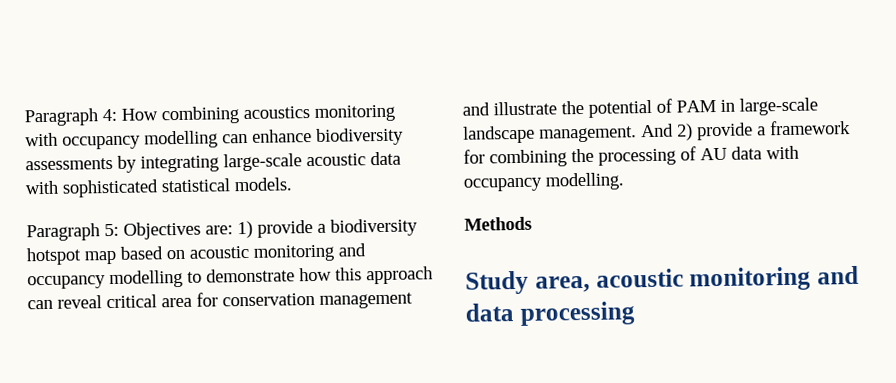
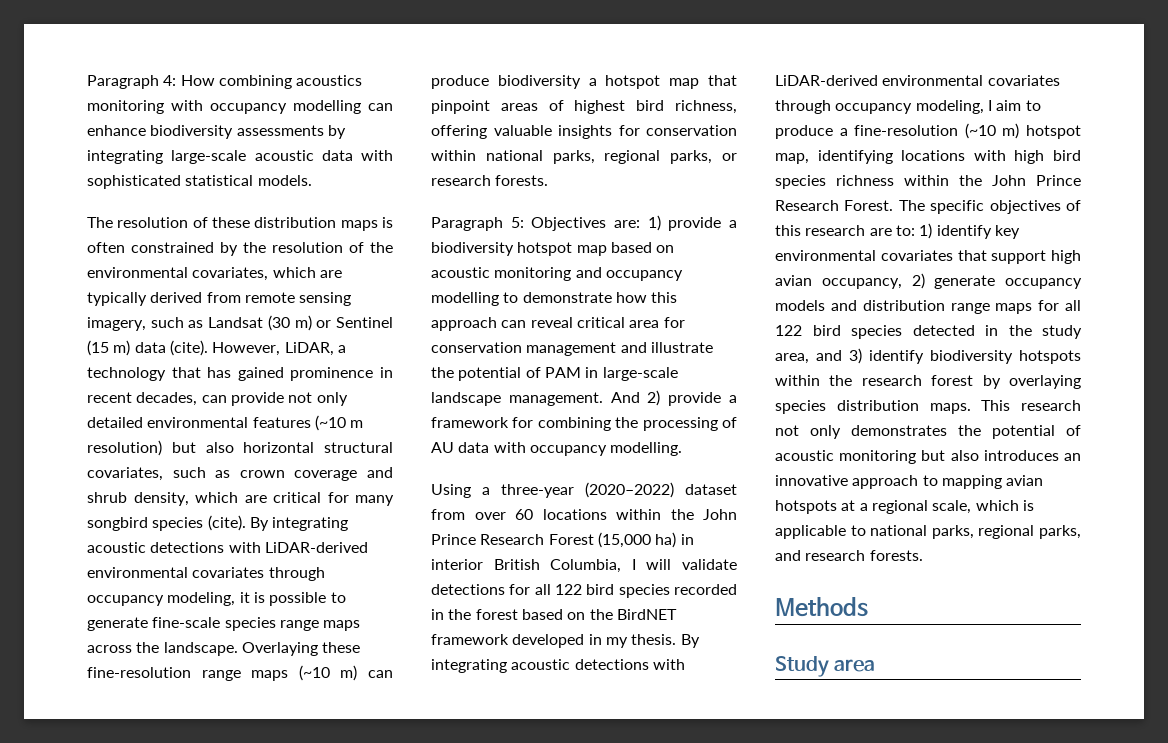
+ The resolution of these distribution maps is often constrained by the resolution of the environmental covariates, which are typically derived from remote sensing imagery, such as Landsat (30 m) or Sentinel (15 m) data (cite). However, LiDAR, a technology that has gained prominence in recent decades, can provide not only detailed environmental features (~10 m resolution) but also horizontal structural covariates, such as crown coverage and shrub density, which are critical for many songbird species (cite). By integrating acoustic detections with LiDAR-derived environmental covariates through occupancy modeling, it is possible to generate fine-scale species range maps across the landscape. Overlaying these fine-resolution range maps (~10 m) can produce biodiversity a hotspot map that pinpoint areas of highest bird richness, offering valuable insights for conservation within national parks, regional parks, or research forests.
+ Using a three-year (2020–2022) dataset from over 60 locations within the John Prince Research Forest (15,000 ha) in interior British Columbia, I will validate detections for all 122 bird species recorded in the forest based on the BirdNET framework developed in my thesis. By integrating acoustic detections with LiDAR-derived environmental covariates through occupancy modeling, I aim to produce a fine-resolution (~10 m) hotspot map, identifying locations with high bird species richness within the John Prince Research Forest. The specific objectives of this research are to: 1) identify key environmental covariates that support high avian occupancy, 2) generate occupancy models and distribution range maps for all 122 bird species detected in the study area, and 3) identify biodiversity hotspots within the research forest by overlaying species distribution maps. This research not only demonstrates the potential of acoustic monitoring but also introduces an innovative approach to mapping avian hotspots at a regional scale, which is applicable to national parks, regional parks, and research forests.
  Methods
- Study area, acoustic monitoring and data processing
+ Study area

